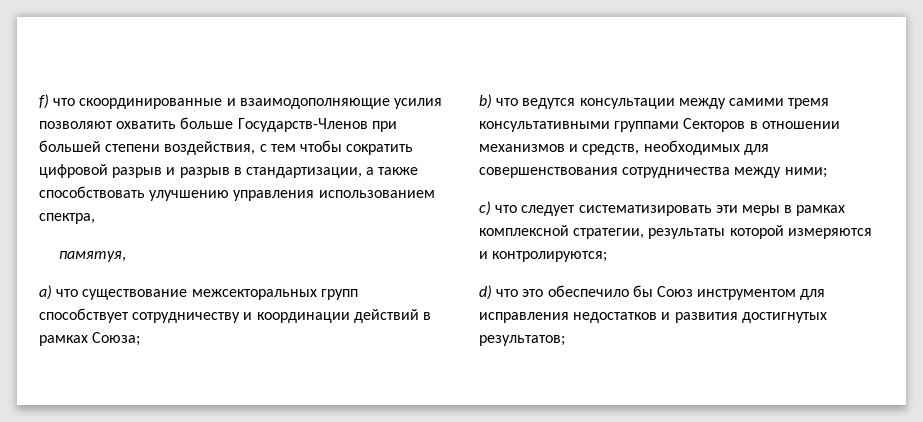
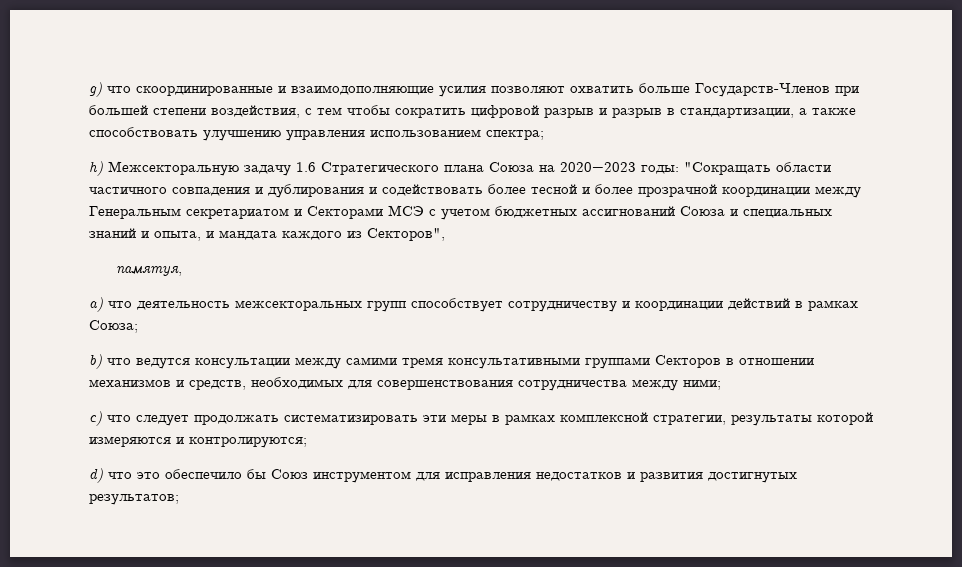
- f) что скоординированные и взаимодополняющие усилия позволяют охватить больше Государств-Членов при большей степени воздействия, с тем чтобы сократить цифровой разрыв и разрыв в стандартизации, а также способствовать улучшению управления использованием спектра,
+ g) что скоординированные и взаимодополняющие усилия позволяют охватить больше Государств-Членов при большей степени воздействия, с тем чтобы сократить цифровой разрыв и разрыв в стандартизации, а также способствовать улучшению управления использованием спектра;
+ h) Межсекторальную задачу 1.6 Стратегического плана Союза на 2020−2023 годы: "Сокращать области частичного совпадения и дублирования и содействовать более тесной и более прозрачной координации между Генеральным секретариатом и Секторами МСЭ с учетом бюджетных ассигнований Союза и специальных знаний и опыта, и мандата каждого из Секторов",
- a) что существование межсекторальных групп способствует сотрудничеству и координации действий в рамках Союза;
+ a) что деятельность межсекторальных групп способствует сотрудничеству и координации действий в рамках Союза;
- c) что следует систематизировать эти меры в рамках комплексной стратегии, результаты которой измеряются и контролируются;
+ c) что следует продолжать систематизировать эти меры в рамках комплексной стратегии, результаты которой измеряются и контролируются;

